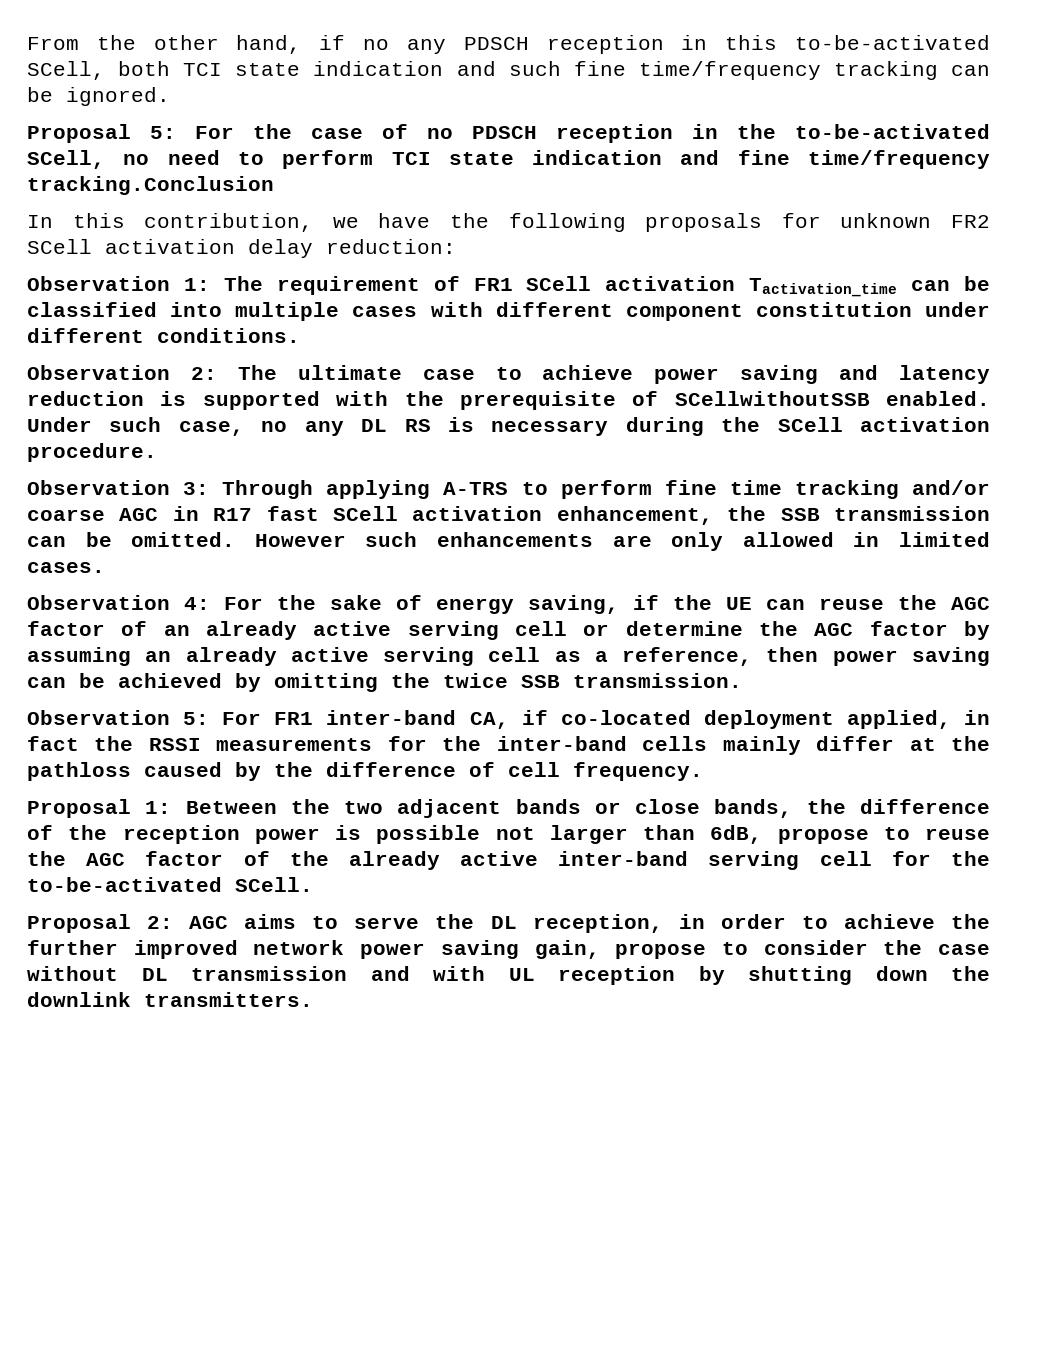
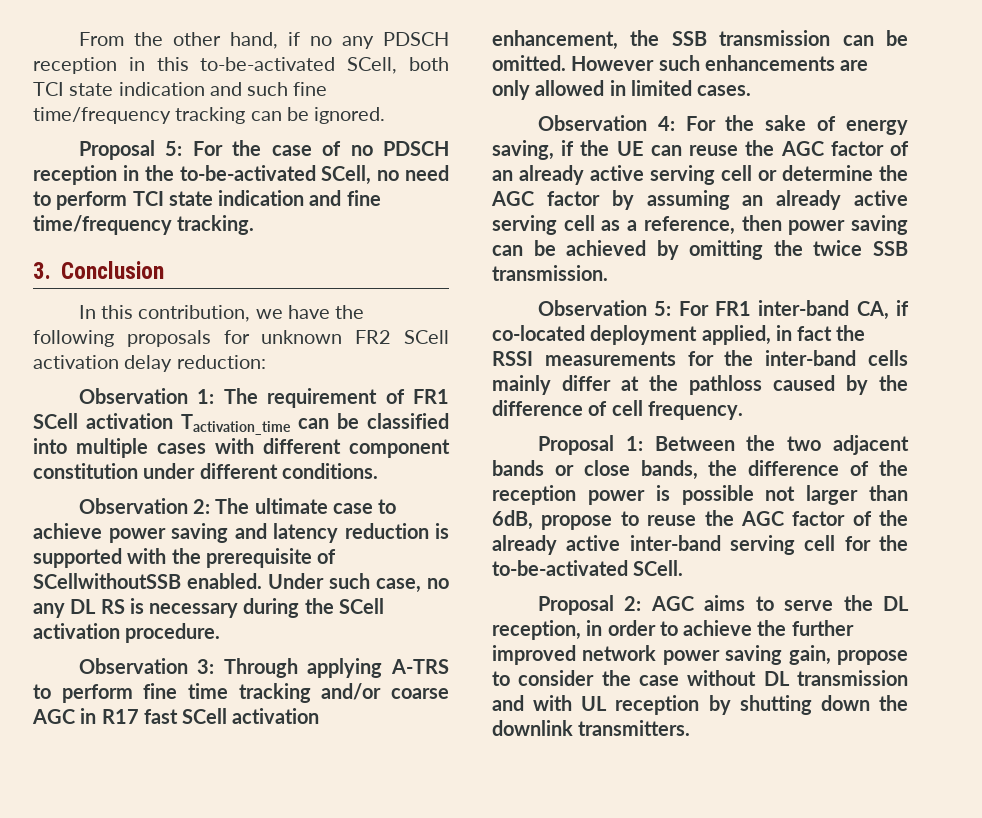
- Proposal 5: For the case of no PDSCH reception in the to-be-activated SCell, no need to perform TCI state indication and fine time/frequency tracking.Conclusion
+ Proposal 5: For the case of no PDSCH reception in the to-be-activated SCell, no need to perform TCI state indication and fine time/frequency tracking.
+ 3. Conclusion

